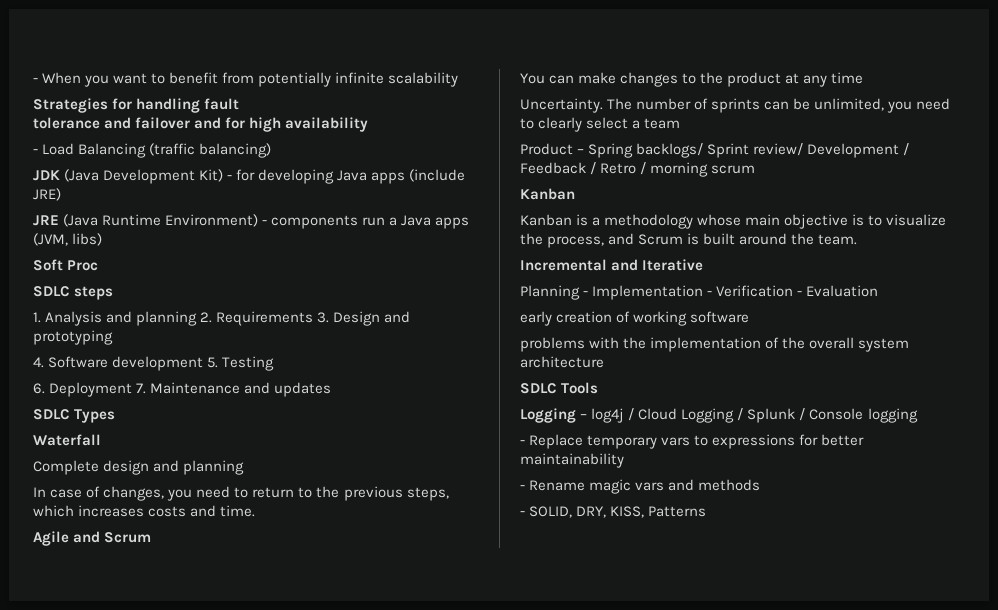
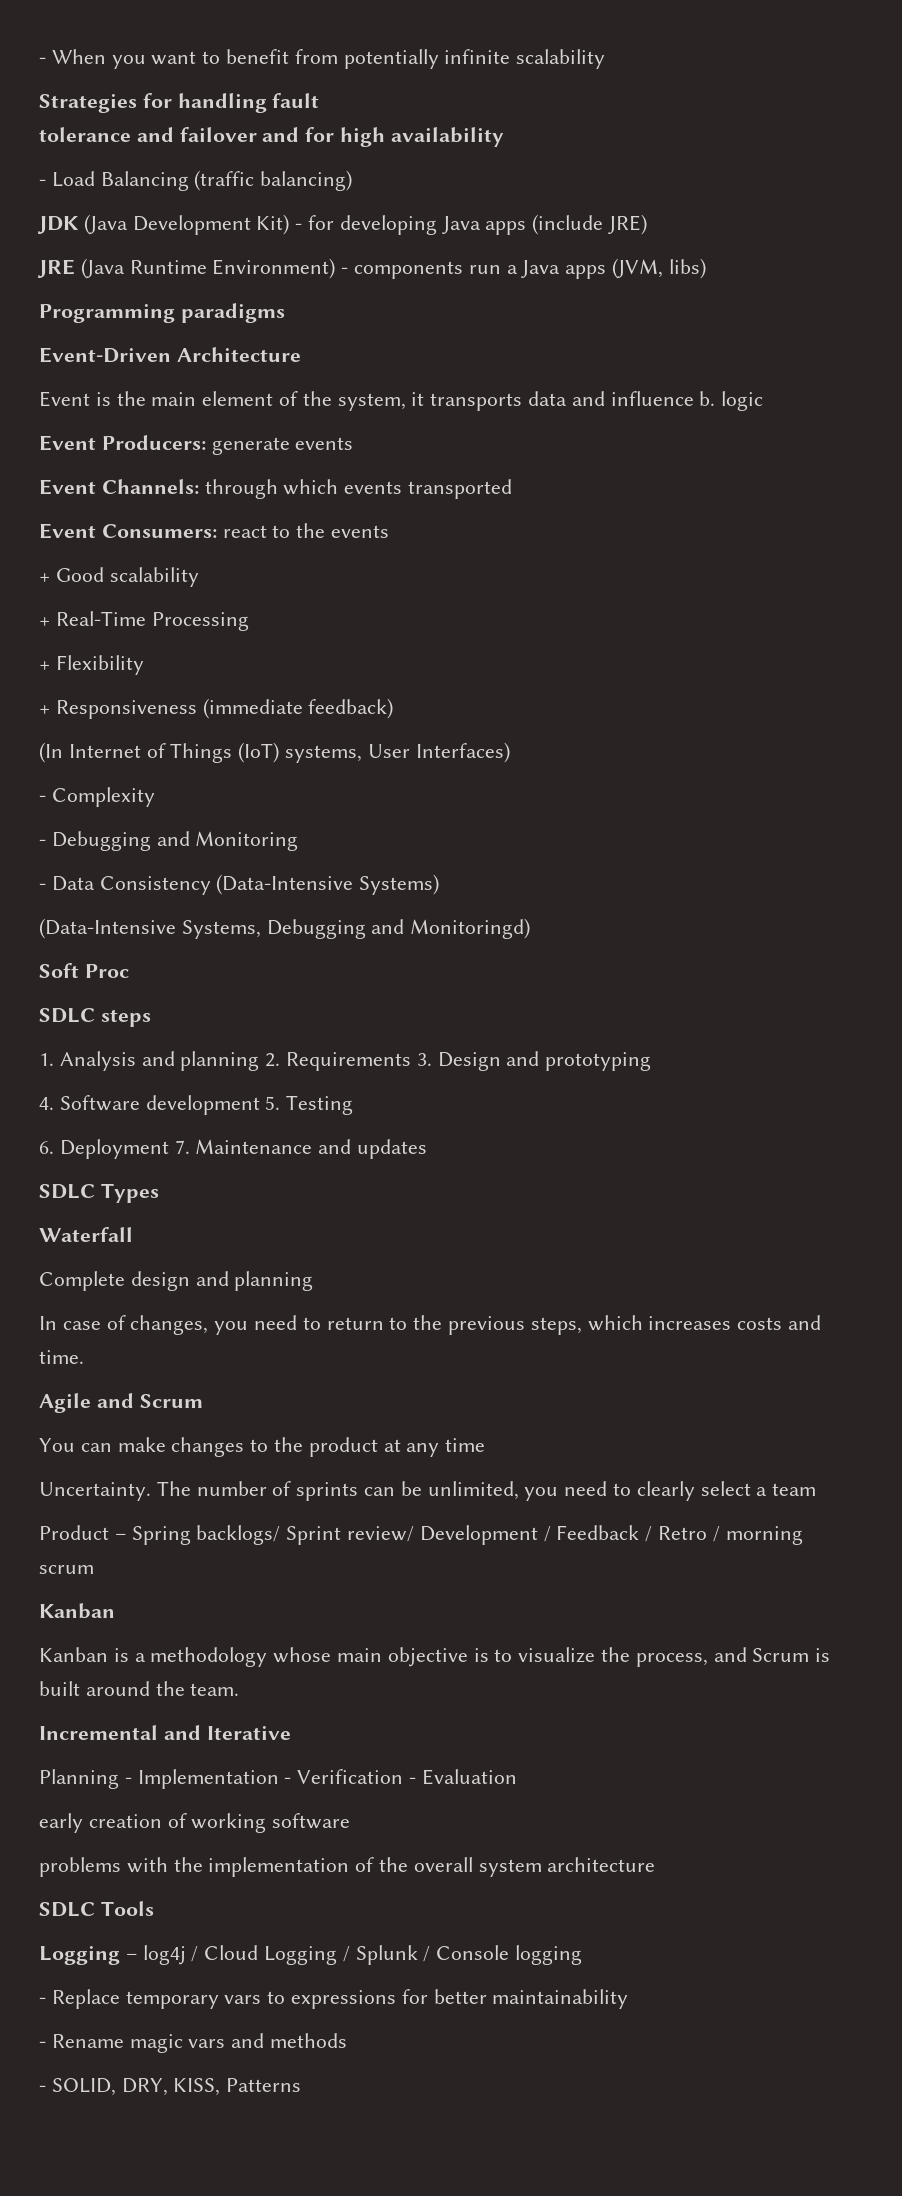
+ Programming paradigms
+ Event-Driven Architecture
+ Event is the main element of the system, it transports data and influence b. logic
+ Event Producers: generate events
+ Event Channels: through which events transported
+ Event Consumers: react to the events
+ + Good scalability
+ + Real-Time Processing
+ + Flexibility
+ + Responsiveness (immediate feedback)
+ (In Internet of Things (IoT) systems, User Interfaces)
+ - Complexity
+ - Debugging and Monitoring
+ - Data Consistency (Data-Intensive Systems)
+ (Data-Intensive Systems, Debugging and Monitoringd)

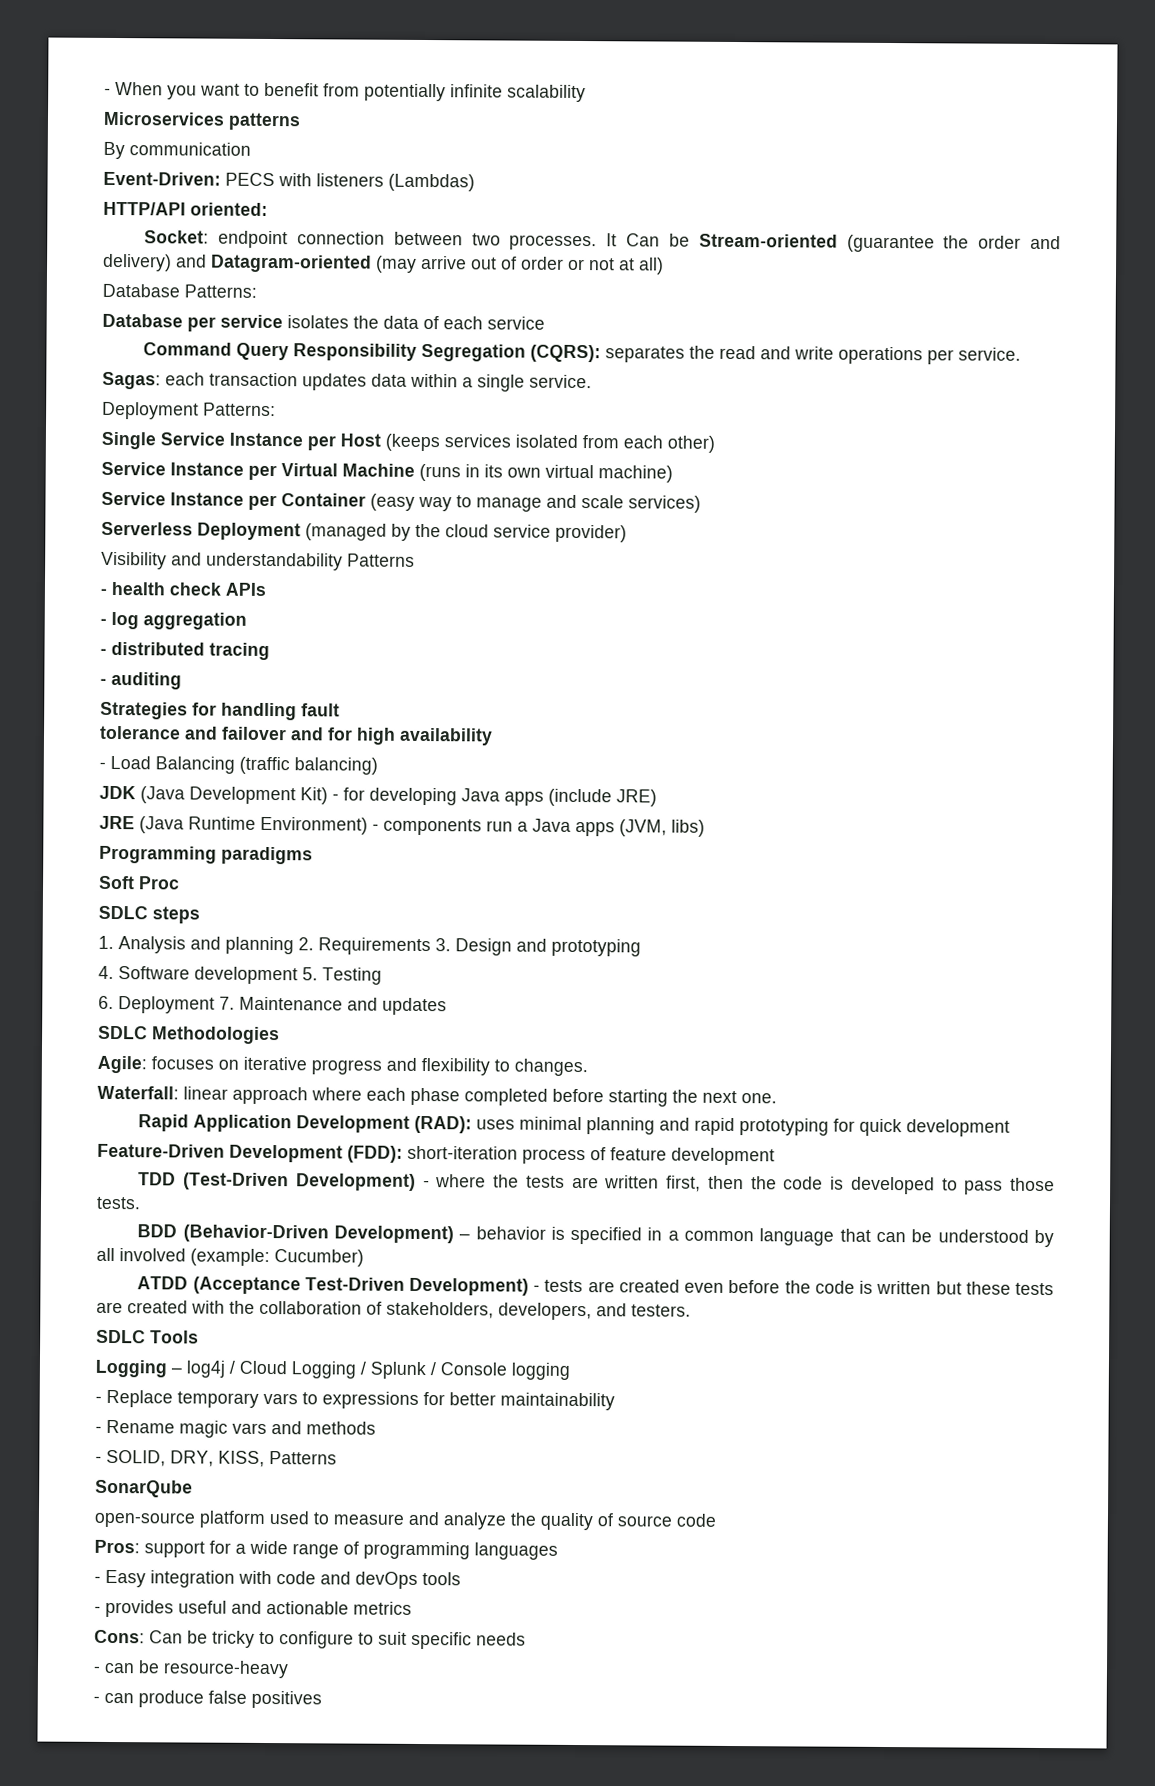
+ Microservices patterns
+ By communication
+ Event-Driven: PECS with listeners (Lambdas)
+ HTTP/API oriented:
+ Socket: endpoint connection between two processes. It Can be Stream-oriented (guarantee the order and delivery) and Datagram-oriented (may arrive out of order or not at all)
+ Database Patterns:
+ Database per service isolates the data of each service
+ Command Query Responsibility Segregation (CQRS): separates the read and write operations per service.
+ Sagas: each transaction updates data within a single service.
+ Deployment Patterns:
+ Single Service Instance per Host (keeps services isolated from each other)
+ Service Instance per Virtual Machine (runs in its own virtual machine)
+ Service Instance per Container (easy way to manage and scale services)
+ Serverless Deployment (managed by the cloud service provider)
+ Visibility and understandability Patterns
+ - health check APIs
+ - log aggregation
+ - distributed tracing
+ - auditing
- Event-Driven Architecture
- Event is the main element of the system, it transports data and influence b. logic
- Event Producers: generate events
- Event Channels: through which events transported
- Event Consumers: react to the events
- + Good scalability
- + Real-Time Processing
- + Flexibility
- + Responsiveness (immediate feedback)
- (In Internet of Things (IoT) systems, User Interfaces)
- - Complexity
- - Debugging and Monitoring
- - Data Consistency (Data-Intensive Systems)
- (Data-Intensive Systems, Debugging and Monitoringd)
- SDLC Types
- Waterfall
- Complete design and planning
- In case of changes, you need to return to the previous steps, which increases costs and time.
- Agile and Scrum
- You can make changes to the product at any time
- Uncertainty. The number of sprints can be unlimited, you need to clearly select a team
- Product – Spring backlogs/ Sprint review/ Development / Feedback / Retro / morning scrum
- Kanban
- Kanban is a methodology whose main objective is to visualize the process, and Scrum is built around the team.
- Incremental and Iterative
- Planning - Implementation - Verification - Evaluation
- early creation of working software
- problems with the implementation of the overall system architecture
+ SDLC Methodologies
+ Agile: focuses on iterative progress and flexibility to changes.
+ Waterfall: linear approach where each phase completed before starting the next one.
+ Rapid Application Development (RAD): uses minimal planning and rapid prototyping for quick development
+ Feature-Driven Development (FDD): short-iteration process of feature development
+ TDD (Test-Driven Development) - where the tests are written first, then the code is developed to pass those tests.
+ BDD (Behavior-Driven Development) – behavior is specified in a common language that can be understood by all involved (example: Cucumber)
+ ATDD (Acceptance Test-Driven Development) - tests are created even before the code is written but these tests are created with the collaboration of stakeholders, developers, and testers.
+ SonarQube
+ open-source platform used to measure and analyze the quality of source code
+ Pros: support for a wide range of programming languages
+ - Easy integration with code and devOps tools
+ - provides useful and actionable metrics
+ Cons: Can be tricky to configure to suit specific needs
+ - can be resource-heavy
+ - can produce false positives

